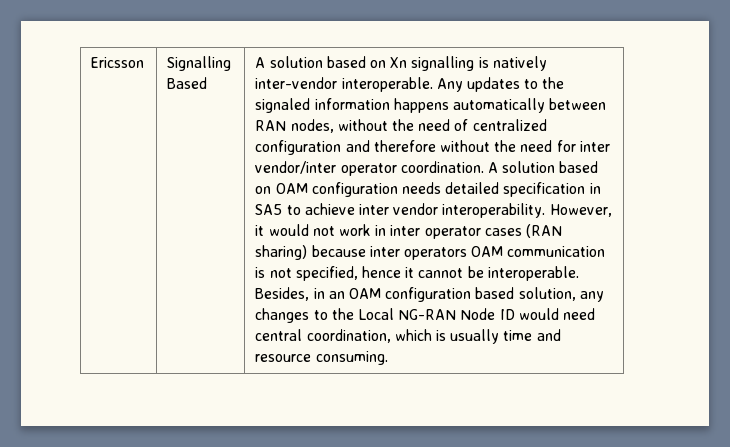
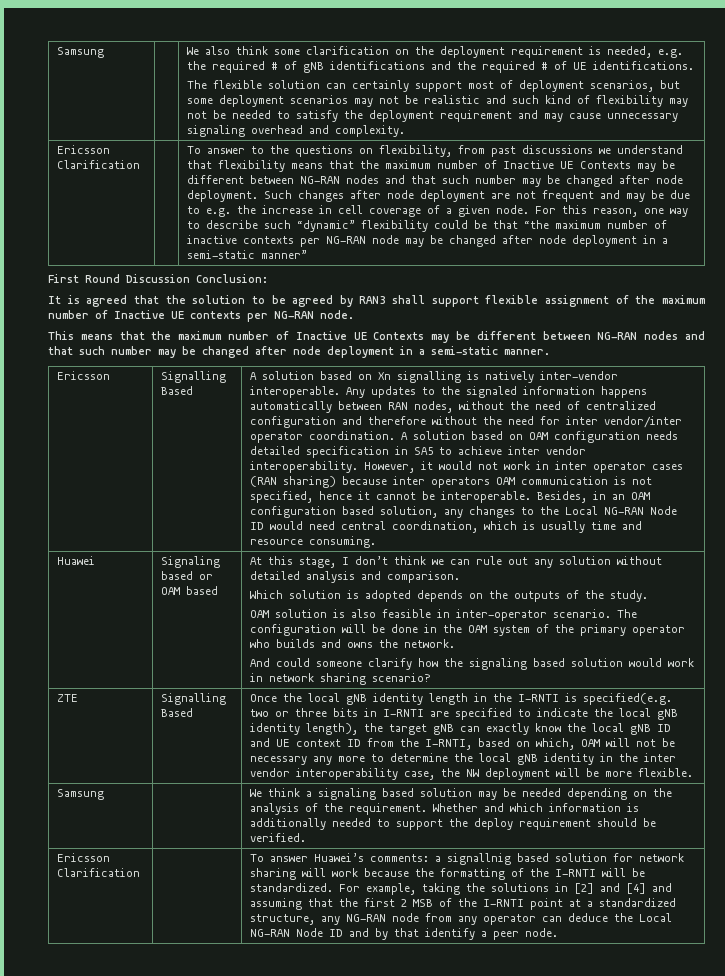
+ Samsung | | We also think some clarification on the deployment requirement is needed, e.g. the required # of gNB identifications and the required # of UE identifications.
+ The flexible solution can certainly support most of deployment scenarios, but some deployment scenarios may not be realistic and such kind of flexibility may not be needed to satisfy the deployment requirement and may cause unnecessary signaling overhead and complexity.
+ Ericsson Clarification | | To answer to the questions on flexibility, from past discussions we understand that flexibility means that the maximum number of Inactive UE Contexts may be different between NG-RAN nodes and that such number may be changed after node deployment. Such changes after node deployment are not frequent and may be due to e.g. the increase in cell coverage of a given node. For this reason, one way to describe such “dynamic” flexibility could be that “the maximum number of inactive contexts per NG-RAN node may be changed after node deployment in a semi-static manner”
+ First Round Discussion Conclusion:
+ It is agreed that the solution to be agreed by RAN3 shall support flexible assignment of the maximum number of Inactive UE contexts per NG-RAN node.
+ This means that the maximum number of Inactive UE Contexts may be different between NG-RAN nodes and that such number may be changed after node deployment in a semi-static manner.
+ Huawei | Signaling based or OAM based | At this stage, I don’t think we can rule out any solution without detailed analysis and comparison.
+ Which solution is adopted depends on the outputs of the study.
+ OAM solution is also feasible in inter-operator scenario. The configuration will be done in the OAM system of the primary operator who builds and owns the network.
+ And could someone clarify how the signaling based solution would work in network sharing scenario?
+ ZTE | Signalling Based | Once the local gNB identity length in the I-RNTI is specified(e.g. two or three bits in I-RNTI are specified to indicate the local gNB identity length), the target gNB can exactly know the local gNB ID and UE context ID from the I-RNTI, based on which, OAM will not be necessary any more to determine the local gNB identity in the inter vendor interoperability case, the NW deployment will be more flexible.
+ Samsung | | We think a signaling based solution may be needed depending on the analysis of the requirement. Whether and which information is additionally needed to support the deploy requirement should be verified.
+ Ericsson Clarification | | To answer Huawei’s comments: a signallnig based solution for network sharing will work because the formatting of the I-RNTI will be standardized. For example, taking the solutions in [2] and [4] and assuming that the first 2 MSB of the I-RNTI point at a standardized structure, any NG-RAN node from any operator can deduce the Local NG-RAN Node ID and by that identify a peer node.

